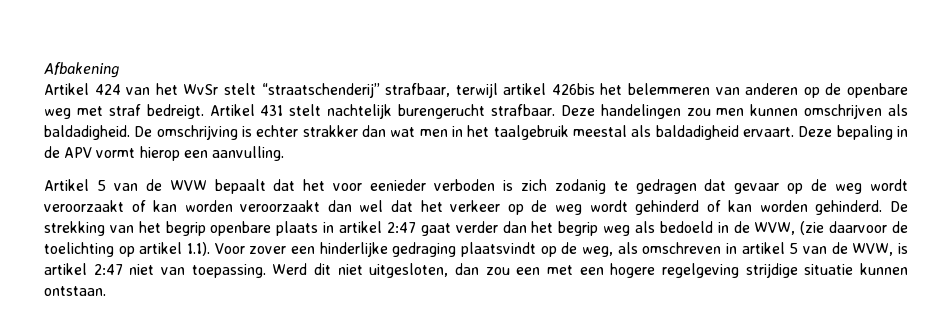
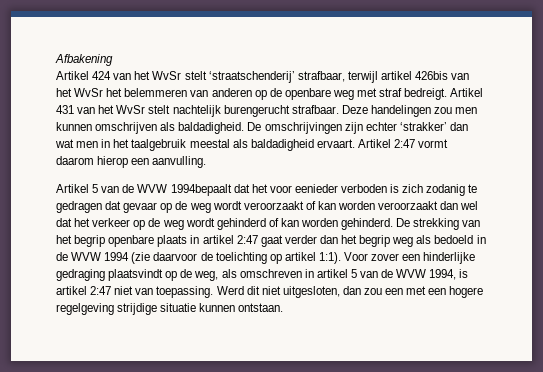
- Artikel 424 van het WvSr stelt “straatschenderij” strafbaar, terwijl artikel 426bis het belemmeren van anderen op de openbare weg met straf bedreigt.
+ Artikel 424 van het WvSr stelt ‘straatschenderij’ strafbaar, terwijl artikel 426bis van het WvSr het belemmeren van anderen op de openbare weg met straf bedreigt.
- Artikel 431 stelt nachtelijk burengerucht strafbaar.
+ Artikel 431 van het WvSr stelt nachtelijk burengerucht strafbaar.
- De omschrijving is echter strakker dan wat men in het taalgebruik meestal als baldadigheid ervaart.
+ De omschrijvingen zijn echter ‘strakker’ dan wat men in het taalgebruik meestal als baldadigheid ervaart.
- Deze bepaling in de APV vormt hierop een aanvulling.
+ Artikel 2:47 vormt daarom hierop een aanvulling.
- Artikel 5 van de WVW bepaalt dat het voor eenieder verboden is zich zodanig te gedragen dat gevaar op de weg wordt veroorzaakt of kan worden veroorzaakt dan wel dat het verkeer op de weg wordt gehinderd of kan worden gehinderd.
+ Artikel 5 van de WVW 1994bepaalt dat het voor eenieder verboden is zich zodanig te gedragen dat gevaar op de weg wordt veroorzaakt of kan worden veroorzaakt dan wel dat het verkeer op de weg wordt gehinderd of kan worden gehinderd.
- De strekking van het begrip openbare plaats in artikel 2:47 gaat verder dan het begrip weg als bedoeld in de WVW, (zie daarvoor de toelichting op artikel 1.1). Voor zover een hinderlijke gedraging plaatsvindt op de weg, als omschreven in artikel 5 van de WVW, is artikel 2:47 niet van toepassing.
+ De strekking van het begrip openbare plaats in artikel 2:47 gaat verder dan het begrip weg als bedoeld in de WVW 1994 (zie daarvoor de toelichting op artikel 1:1). Voor zover een hinderlijke gedraging plaatsvindt op de weg, als omschreven in artikel 5 van de WVW 1994, is artikel 2:47 niet van toepassing.

